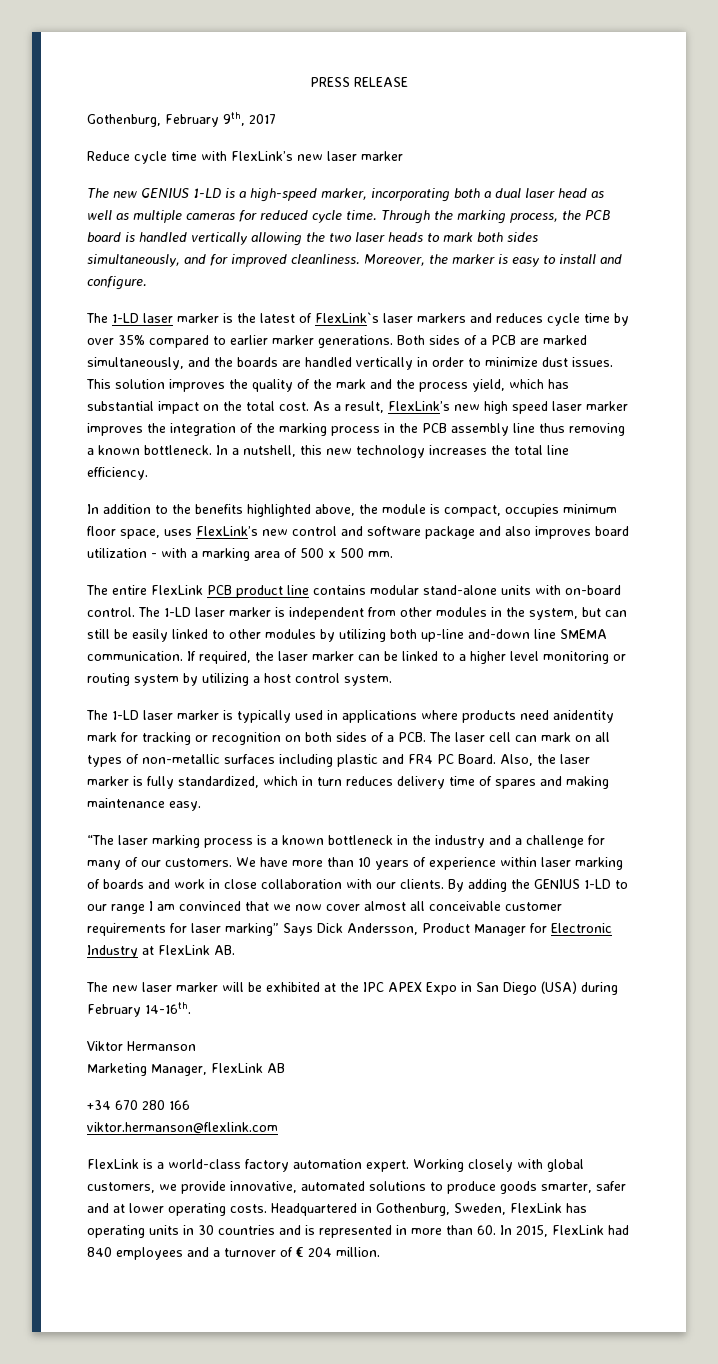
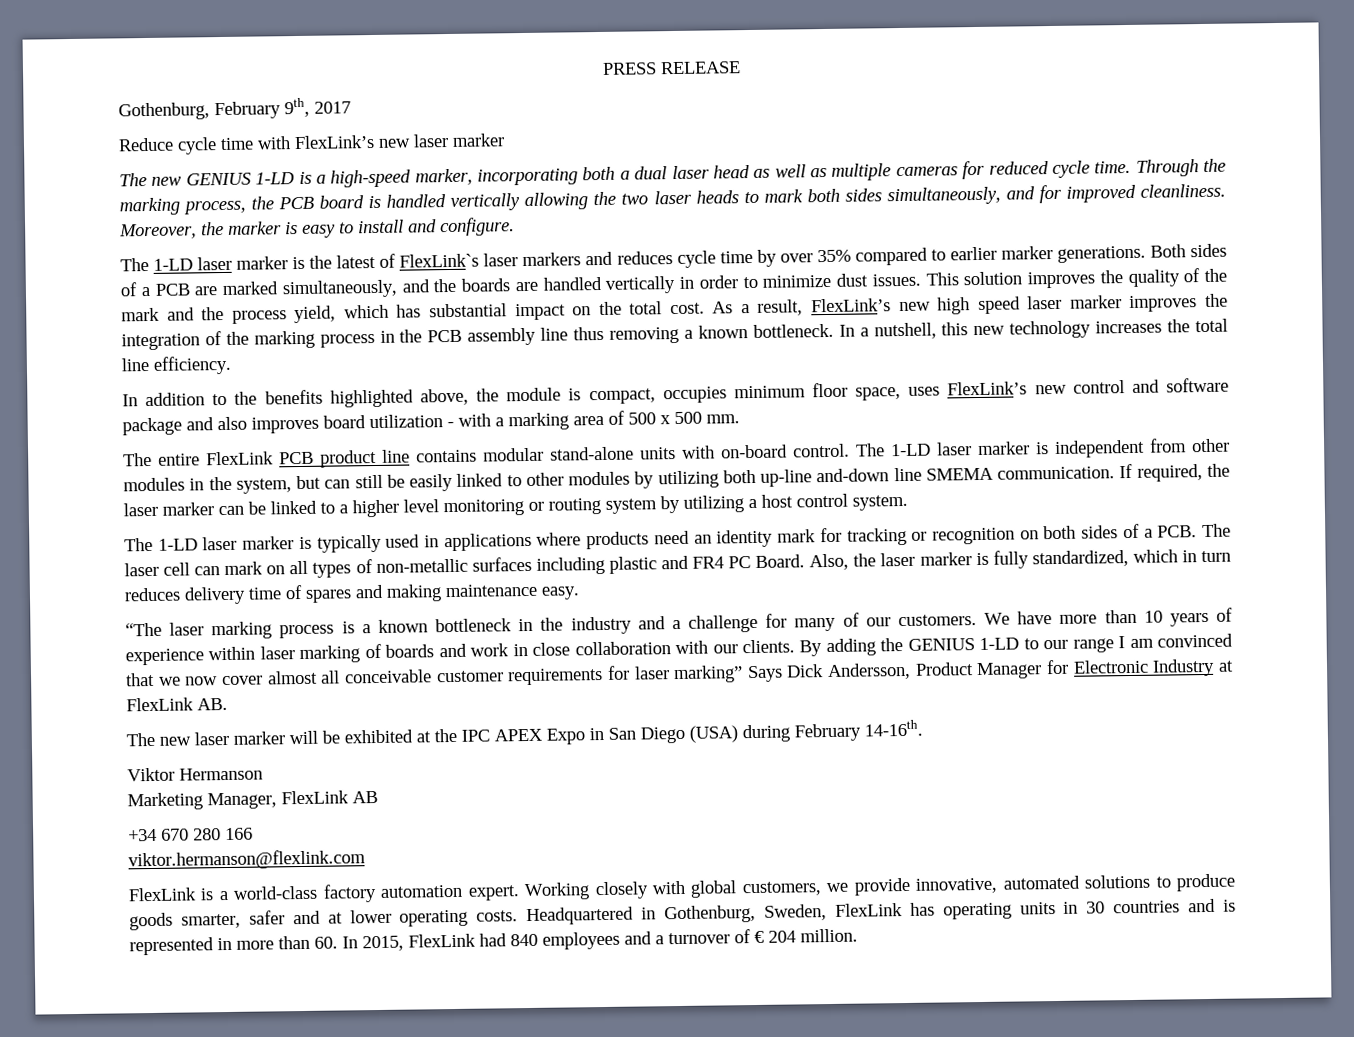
- The 1-LD laser marker is typically used in applications where products need anidentity mark for tracking or recognition on both sides of a PCB. The laser cell can mark on all types of non-metallic surfaces including plastic and FR4 PC Board.
+ The 1-LD laser marker is typically used in applications where products need an identity mark for tracking or recognition on both sides of a PCB. The laser cell can mark on all types of non-metallic surfaces including plastic and FR4 PC Board.

